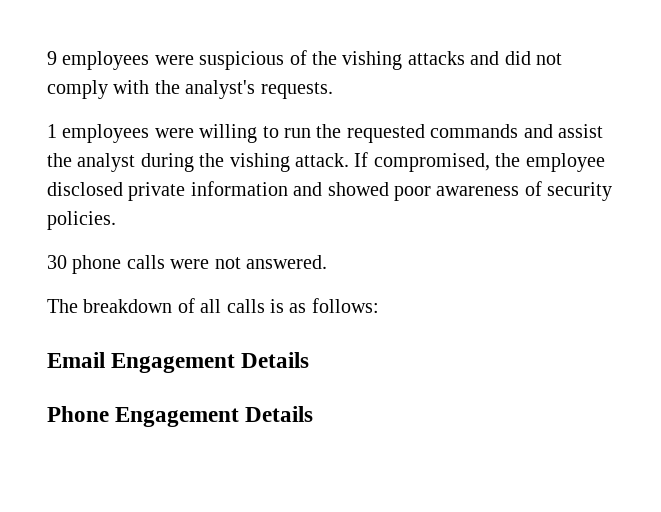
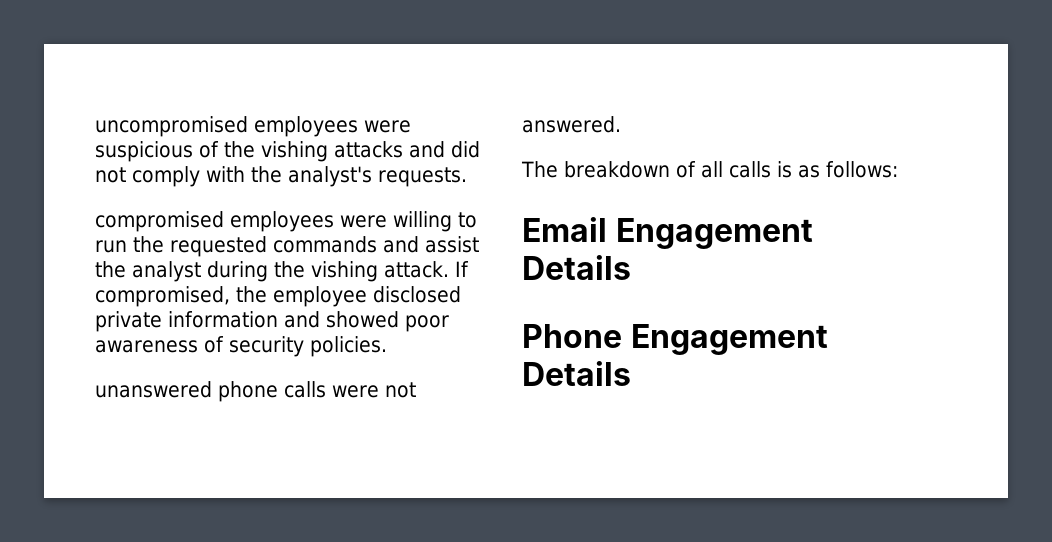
- 9 employees were suspicious of the vishing attacks and did not comply with the analyst's requests.
+ uncompromised employees were suspicious of the vishing attacks and did not comply with the analyst's requests.
- 1 employees were willing to run the requested commands and assist the analyst during the vishing attack.
+ compromised employees were willing to run the requested commands and assist the analyst during the vishing attack.
- 30 phone calls were not answered.
+ unanswered phone calls were not answered.

